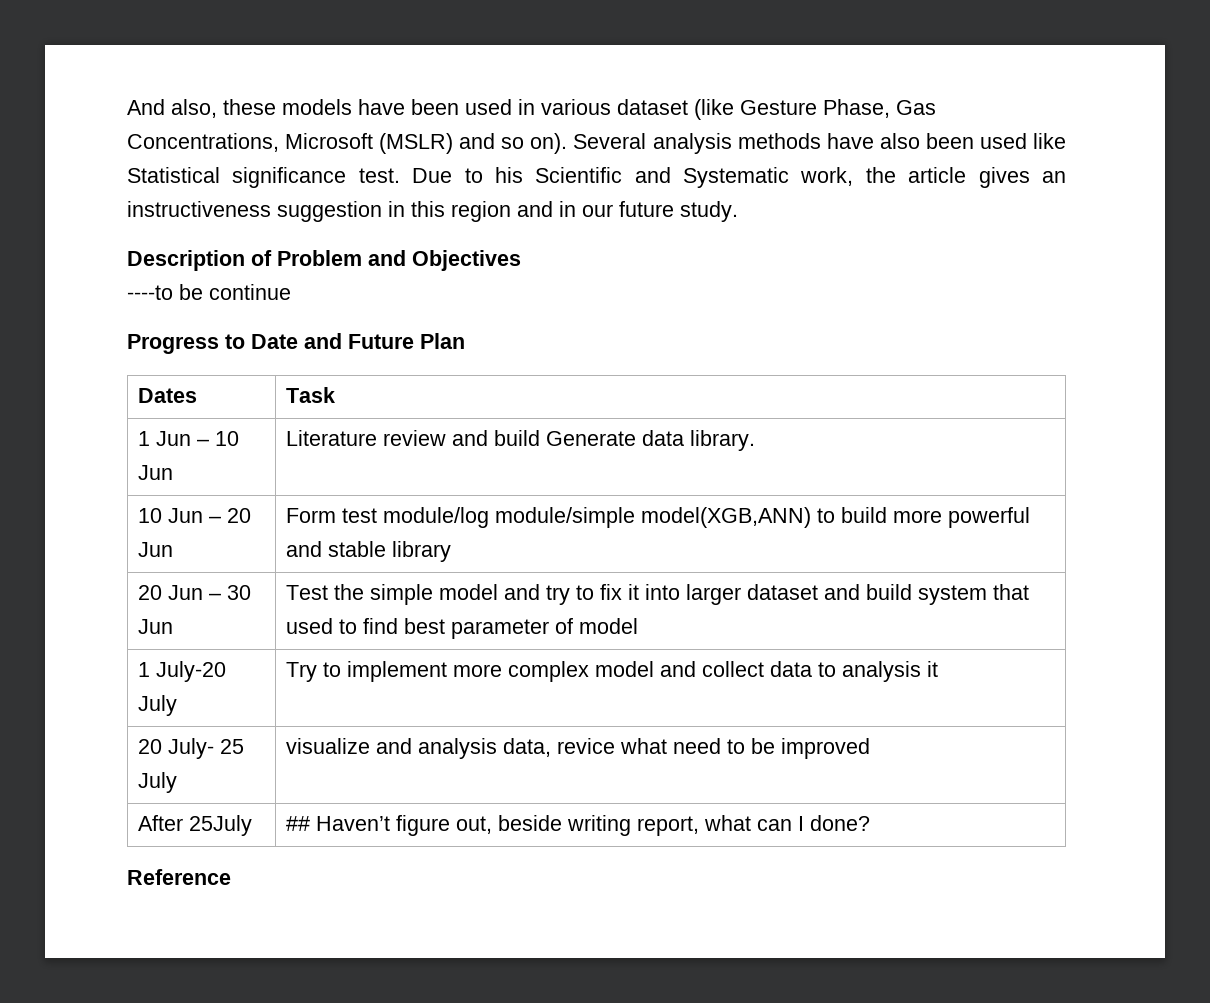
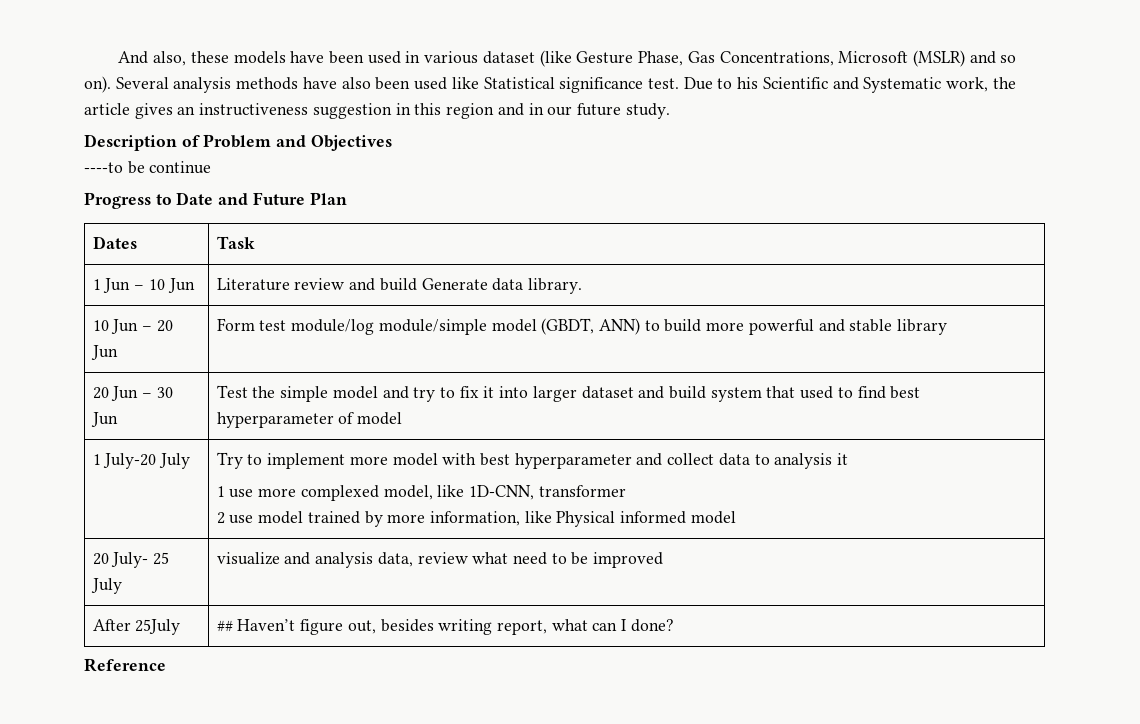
- 10 Jun – 20 Jun | Form test module/log module/simple model(XGB,ANN) to build more powerful and stable library
+ 10 Jun – 20 Jun | Form test module/log module/simple model (GBDT, ANN) to build more powerful and stable library
- 20 Jun – 30 Jun | Test the simple model and try to fix it into larger dataset and build system that used to find best parameter of model
+ 20 Jun – 30 Jun | Test the simple model and try to fix it into larger dataset and build system that used to find best hyperparameter of model
- 1 July-20 July | Try to implement more complex model and collect data to analysis it
+ 1 July-20 July | Try to implement more model with best hyperparameter and collect data to analysis it
+ 1 use more complexed model, like 1D-CNN, transformer
+ 2 use model trained by more information, like Physical informed model
- 20 July- 25 July | visualize and analysis data, revice what need to be improved
+ 20 July- 25 July | visualize and analysis data, review what need to be improved
- After 25July | ## Haven’t figure out, beside writing report, what can I done?
+ After 25July | ## Haven’t figure out, besides writing report, what can I done?

